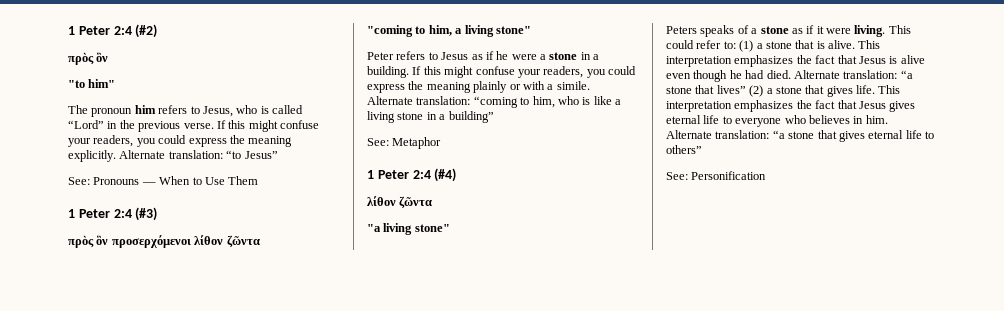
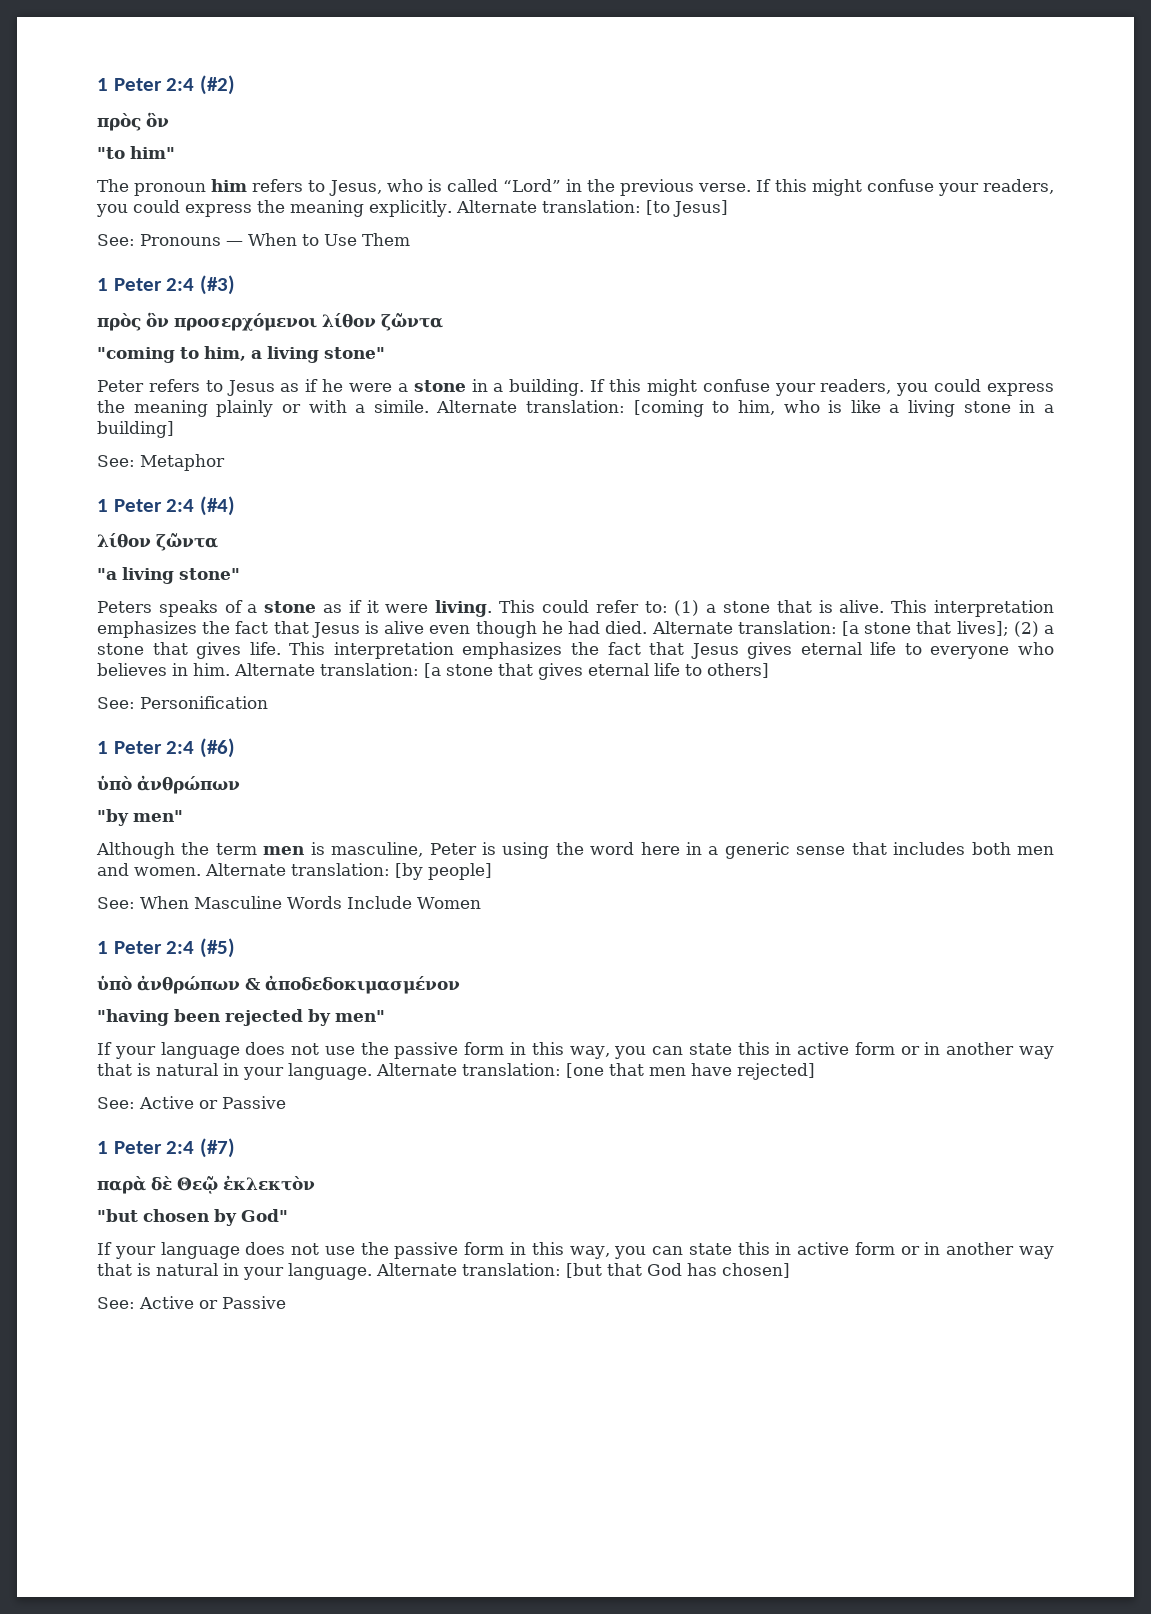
- Alternate translation: “to Jesus”
+ Alternate translation: [to Jesus]
- Alternate translation: “coming to him, who is like a living stone in a building”
+ Alternate translation: [coming to him, who is like a living stone in a building]
- Alternate translation: “a stone that lives” (2) a stone that gives life.
+ Alternate translation: [a stone that lives]; (2) a stone that gives life.
- Alternate translation: “a stone that gives eternal life to others”
+ Alternate translation: [a stone that gives eternal life to others]
+ 1 Peter 2:4 (#6)
+ ὑπὸ ἀνθρώπων
+ "by men"
+ Although the term men is masculine, Peter is using the word here in a generic sense that includes both men and women. Alternate translation: [by people]
+ See: When Masculine Words Include Women
+ 1 Peter 2:4 (#5)
+ ὑπὸ ἀνθρώπων & ἀποδεδοκιμασμένον
+ "having been rejected by men"
+ If your language does not use the passive form in this way, you can state this in active form or in another way that is natural in your language. Alternate translation: [one that men have rejected]
+ See: Active or Passive
+ 1 Peter 2:4 (#7)
+ παρὰ δὲ Θεῷ ἐκλεκτὸν
+ "but chosen by God"
+ If your language does not use the passive form in this way, you can state this in active form or in another way that is natural in your language. Alternate translation: [but that God has chosen]
+ See: Active or Passive

